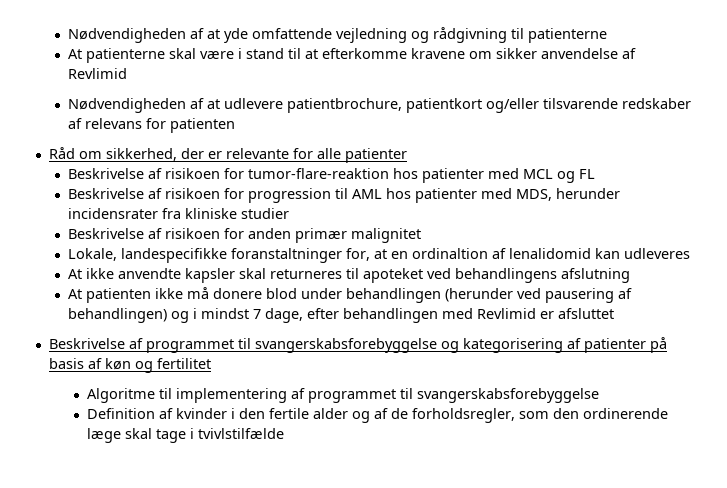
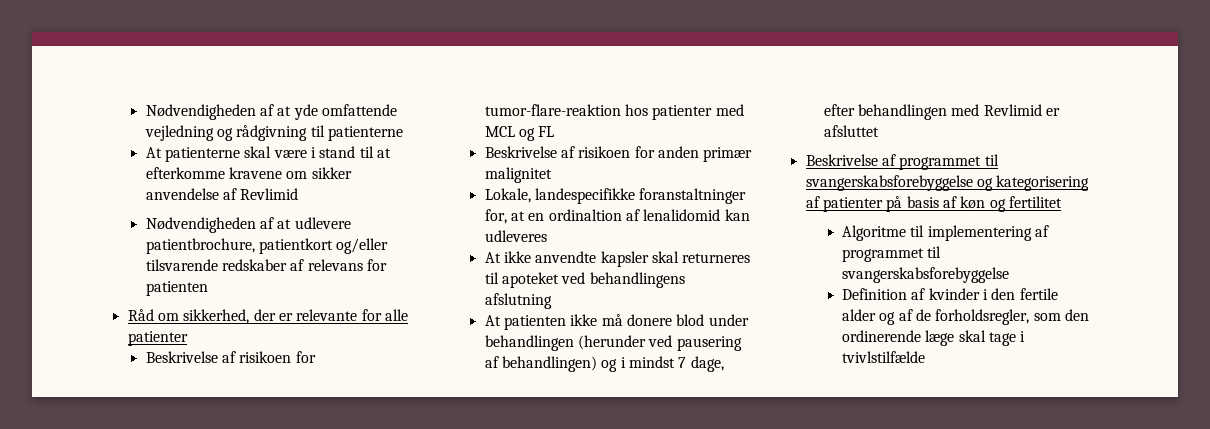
- Beskrivelse af risikoen for progression til AML hos patienter med MDS, herunder incidensrater fra kliniske studier

